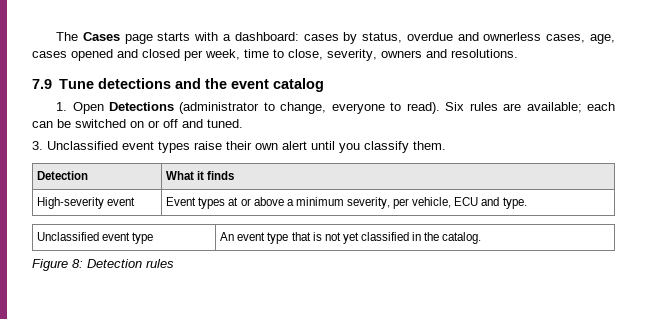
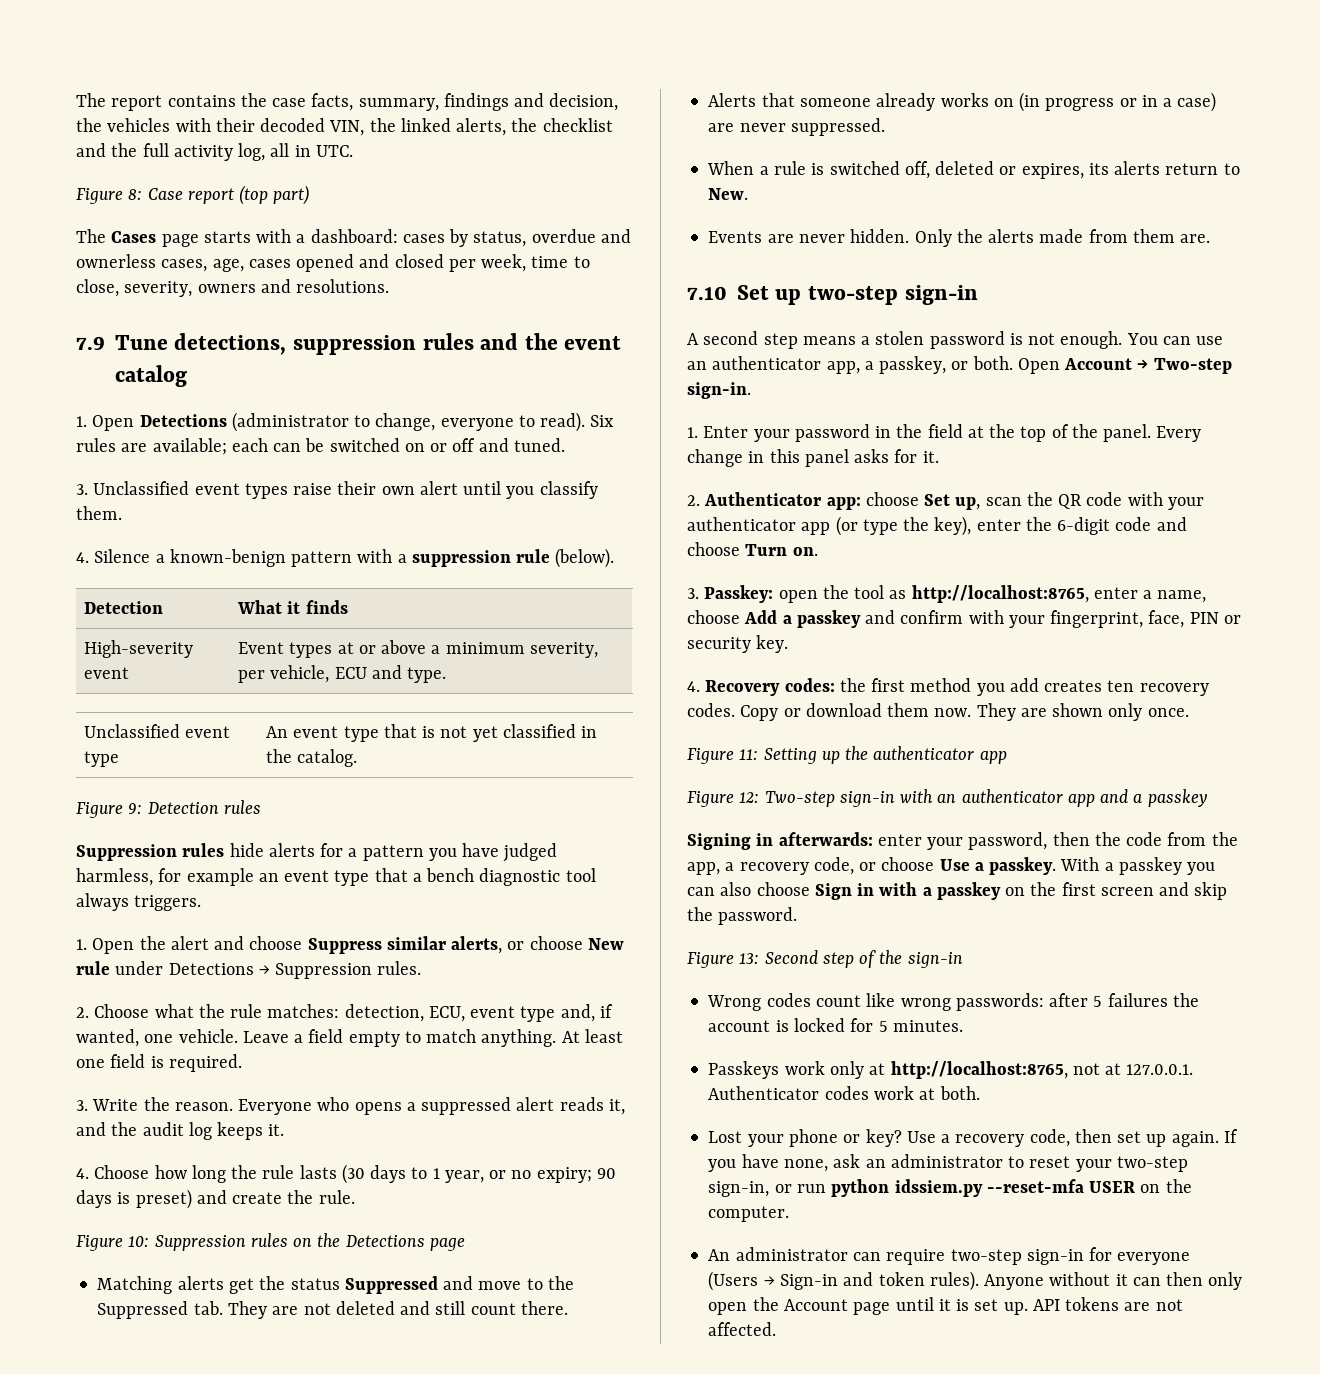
+ The report contains the case facts, summary, findings and decision, the vehicles with their decoded VIN, the linked alerts, the checklist and the full activity log, all in UTC.
+ Figure 8: Case report (top part)
- 7.9 Tune detections and the event catalog
+ 7.9 Tune detections, suppression rules and the event catalog
+ 4. Silence a known-benign pattern with a suppression rule (below).
- Figure 8: Detection rules
+ Figure 9: Detection rules
+ Suppression rules hide alerts for a pattern you have judged harmless, for example an event type that a bench diagnostic tool always triggers.
+ 1. Open the alert and choose Suppress similar alerts, or choose New rule under Detections → Suppression rules.
+ 2. Choose what the rule matches: detection, ECU, event type and, if wanted, one vehicle. Leave a field empty to match anything. At least one field is required.
+ 3. Write the reason. Everyone who opens a suppressed alert reads it, and the audit log keeps it.
+ 4. Choose how long the rule lasts (30 days to 1 year, or no expiry; 90 days is preset) and create the rule.
+ Figure 10: Suppression rules on the Detections page
+ Matching alerts get the status Suppressed and move to the Suppressed tab. They are not deleted and still count there.
+ Alerts that someone already works on (in progress or in a case) are never suppressed.
+ When a rule is switched off, deleted or expires, its alerts return to New.
+ Events are never hidden. Only the alerts made from them are.
+ 7.10 Set up two-step sign-in
+ A second step means a stolen password is not enough. You can use an authenticator app, a passkey, or both. Open Account → Two-step sign-in.
+ 1. Enter your password in the field at the top of the panel. Every change in this panel asks for it.
+ 2. Authenticator app: choose Set up, scan the QR code with your authenticator app (or type the key), enter the 6-digit code and choose Turn on.
+ 3. Passkey: open the tool as http://localhost:8765, enter a name, choose Add a passkey and confirm with your fingerprint, face, PIN or security key.
+ 4. Recovery codes: the first method you add creates ten recovery codes. Copy or download them now. They are shown only once.
+ Figure 11: Setting up the authenticator app
+ Figure 12: Two-step sign-in with an authenticator app and a passkey
+ Signing in afterwards: enter your password, then the code from the app, a recovery code, or choose Use a passkey. With a passkey you can also choose Sign in with a passkey on the first screen and skip the password.
+ Figure 13: Second step of the sign-in
+ Wrong codes count like wrong passwords: after 5 failures the account is locked for 5 minutes.
+ Passkeys work only at http://localhost:8765, not at 127.0.0.1. Authenticator codes work at both.
+ Lost your phone or key? Use a recovery code, then set up again. If you have none, ask an administrator to reset your two-step sign-in, or run python idssiem.py --reset-mfa USER on the computer.
+ An administrator can require two-step sign-in for everyone (Users → Sign-in and token rules). Anyone without it can then only open the Account page until it is set up. API tokens are not affected.

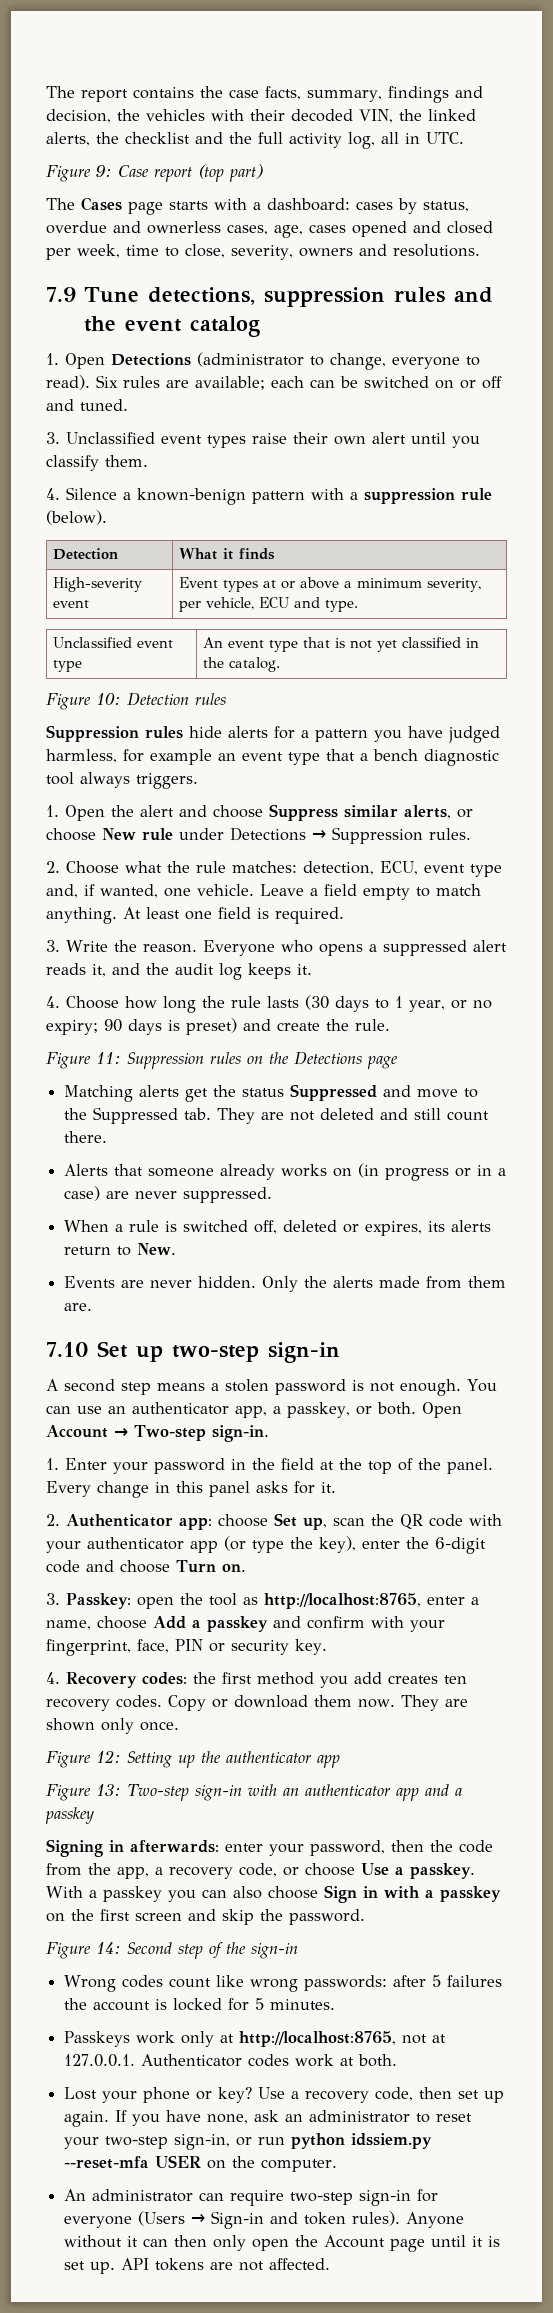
- Figure 8: Case report (top part)
+ Figure 9: Case report (top part)
- Figure 9: Detection rules
+ Figure 10: Detection rules
- Figure 10: Suppression rules on the Detections page
+ Figure 11: Suppression rules on the Detections page
- Figure 11: Setting up the authenticator app
+ Figure 12: Setting up the authenticator app
- Figure 12: Two-step sign-in with an authenticator app and a passkey
+ Figure 13: Two-step sign-in with an authenticator app and a passkey
- Figure 13: Second step of the sign-in
+ Figure 14: Second step of the sign-in

